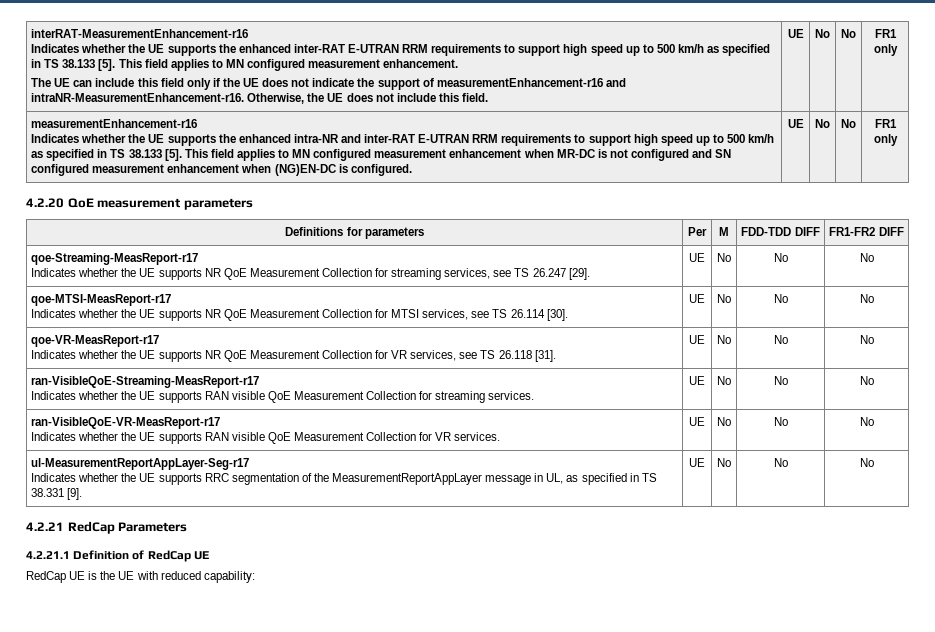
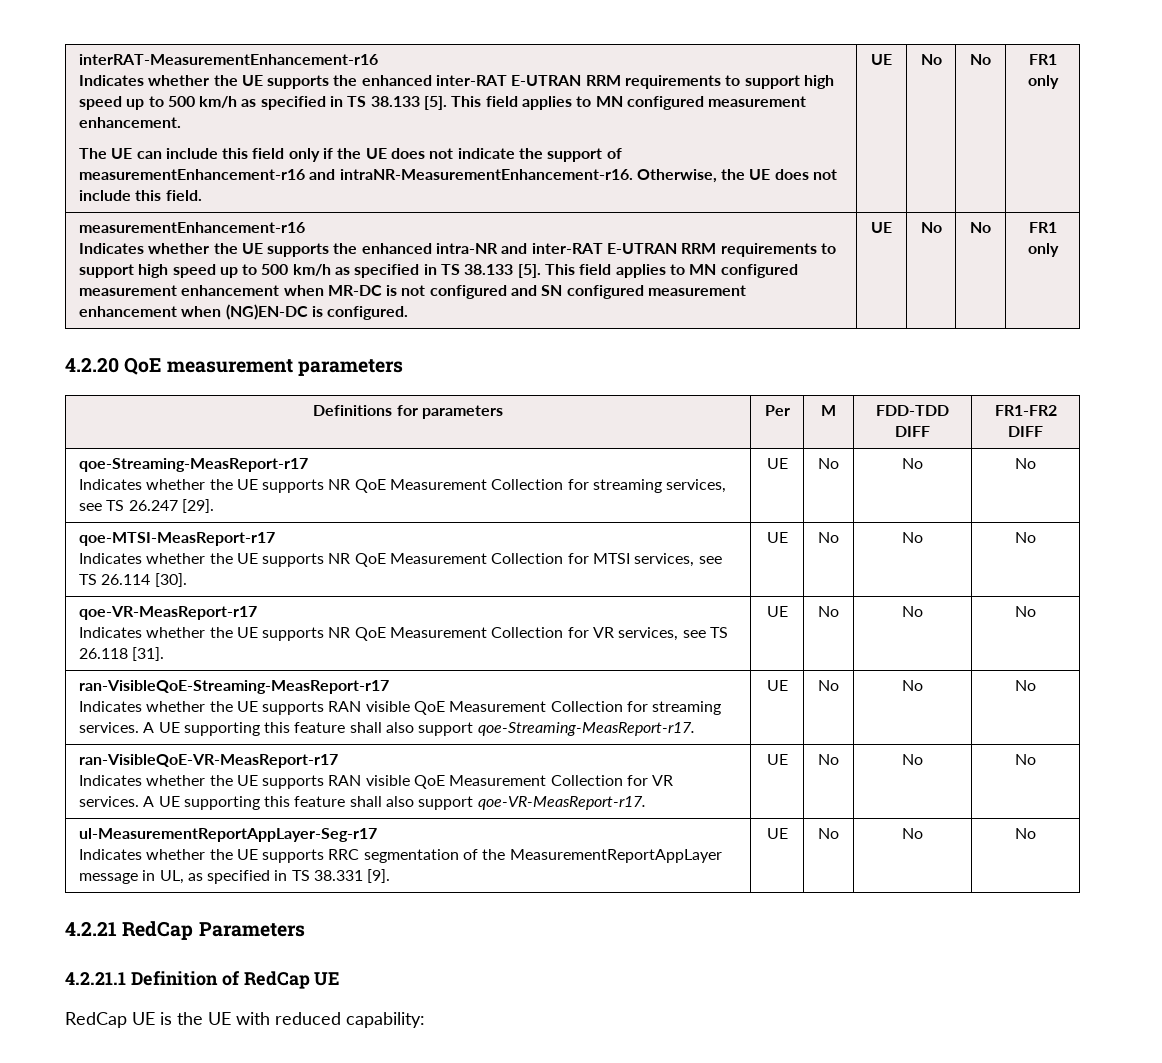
  ran-VisibleQoE-Streaming-MeasReport-r17
- Indicates whether the UE supports RAN visible QoE Measurement Collection for streaming services. | UE | No | No | No
+ Indicates whether the UE supports RAN visible QoE Measurement Collection for streaming services. A UE supporting this feature shall also support qoe-Streaming-MeasReport-r17. | UE | No | No | No
  ran-VisibleQoE-VR-MeasReport-r17
- Indicates whether the UE supports RAN visible QoE Measurement Collection for VR services. | UE | No | No | No
+ Indicates whether the UE supports RAN visible QoE Measurement Collection for VR services. A UE supporting this feature shall also support qoe-VR-MeasReport-r17. | UE | No | No | No

